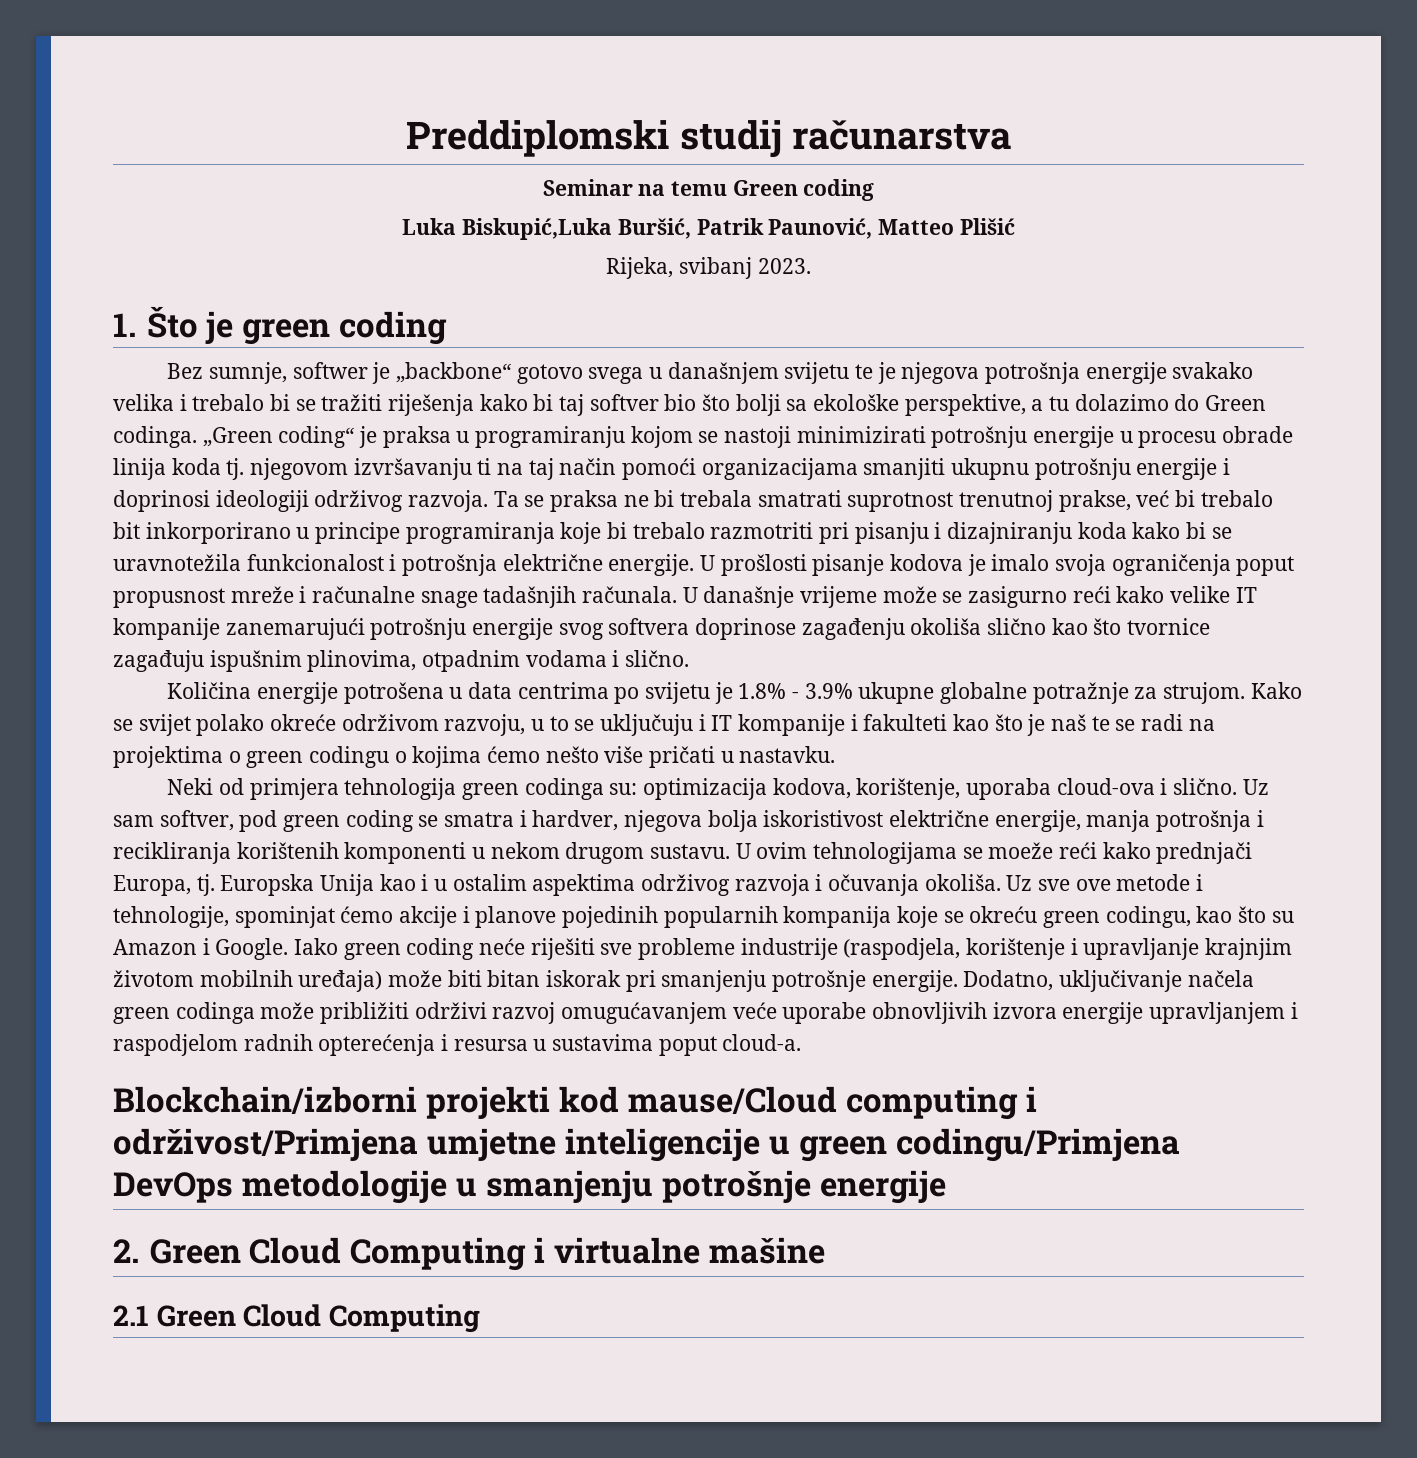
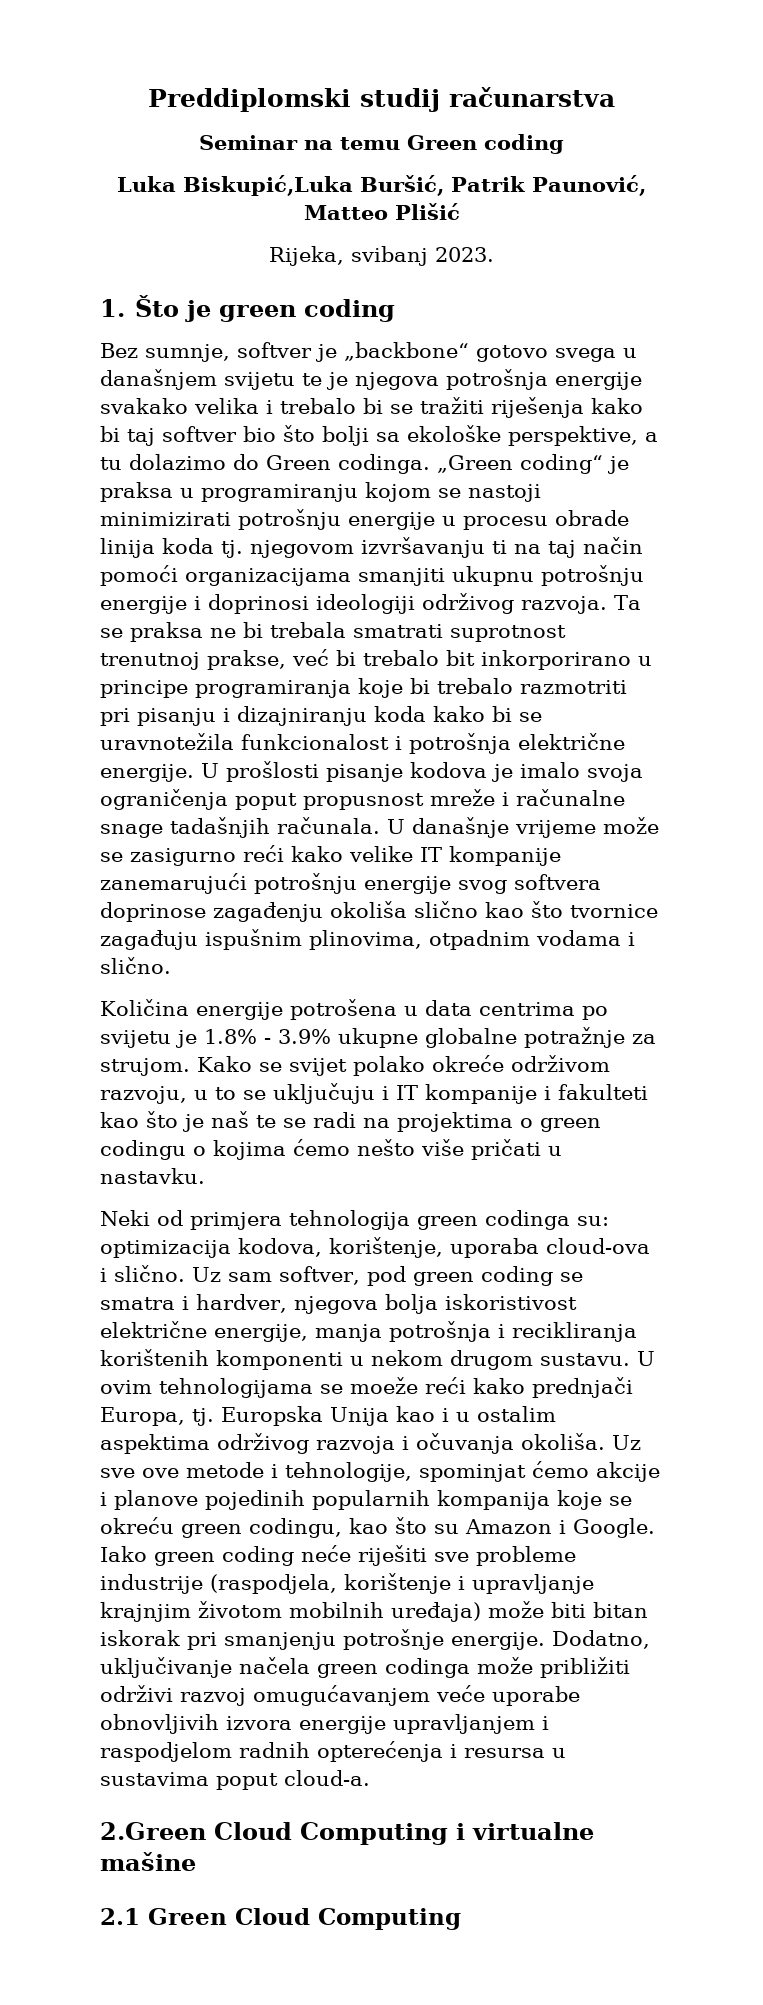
- Bez sumnje, softwer je „backbone“ gotovo svega u današnjem svijetu te je njegova potrošnja energije svakako velika i trebalo bi se tražiti riješenja kako bi taj softver bio što bolji sa ekološke perspektive, a tu dolazimo do Green codinga.
+ Bez sumnje, softver je „backbone“ gotovo svega u današnjem svijetu te je njegova potrošnja energije svakako velika i trebalo bi se tražiti riješenja kako bi taj softver bio što bolji sa ekološke perspektive, a tu dolazimo do Green codinga.
- Blockchain/izborni projekti kod mause/Cloud computing i održivost/Primjena umjetne inteligencije u green codingu/Primjena DevOps metodologije u smanjenju potrošnje energije
- 2. Green Cloud Computing i virtualne mašine
+ 2.Green Cloud Computing i virtualne mašine

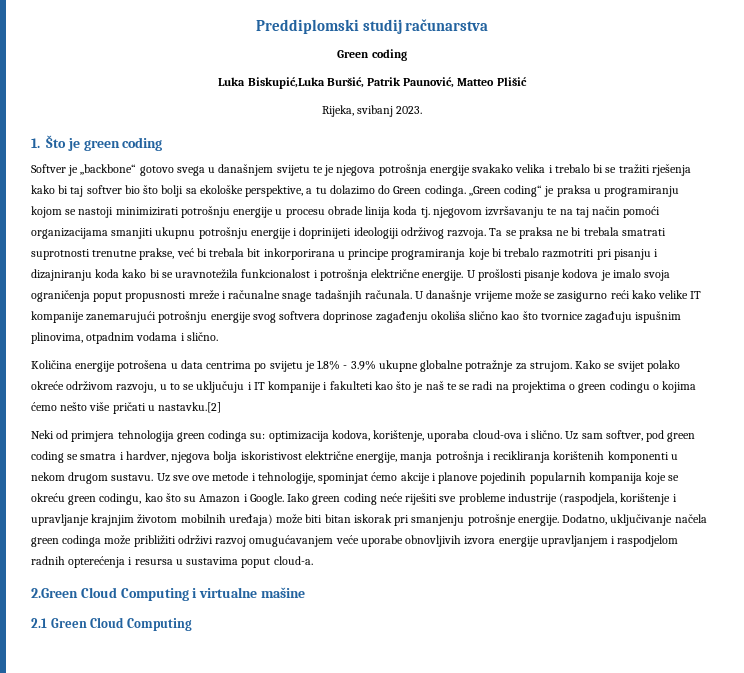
- Seminar na temu Green coding
+ Green coding
- Bez sumnje, softver je „backbone“ gotovo svega u današnjem svijetu te je njegova potrošnja energije svakako velika i trebalo bi se tražiti riješenja kako bi taj softver bio što bolji sa ekološke perspektive, a tu dolazimo do Green codinga.
+ Softver je „backbone“ gotovo svega u današnjem svijetu te je njegova potrošnja energije svakako velika i trebalo bi se tražiti rješenja kako bi taj softver bio što bolji sa ekološke perspektive, a tu dolazimo do Green codinga.
- „Green coding“ je praksa u programiranju kojom se nastoji minimizirati potrošnju energije u procesu obrade linija koda tj. njegovom izvršavanju ti na taj način pomoći organizacijama smanjiti ukupnu potrošnju energije i doprinosi ideologiji održivog razvoja.
+ „Green coding“ je praksa u programiranju kojom se nastoji minimizirati potrošnju energije u procesu obrade linija koda tj. njegovom izvršavanju te na taj način pomoći organizacijama smanjiti ukupnu potrošnju energije i doprinijeti ideologiji održivog razvoja.
- Ta se praksa ne bi trebala smatrati suprotnost trenutnoj prakse, već bi trebalo bit inkorporirano u principe programiranja koje bi trebalo razmotriti pri pisanju i dizajniranju koda kako bi se uravnotežila funkcionalost i potrošnja električne energije.
+ Ta se praksa ne bi trebala smatrati suprotnosti trenutne prakse, već bi trebala bit inkorporirana u principe programiranja koje bi trebalo razmotriti pri pisanju i dizajniranju koda kako bi se uravnotežila funkcionalost i potrošnja električne energije.
- U prošlosti pisanje kodova je imalo svoja ograničenja poput propusnost mreže i računalne snage tadašnjih računala.
+ U prošlosti pisanje kodova je imalo svoja ograničenja poput propusnosti mreže i računalne snage tadašnjih računala.
- Kako se svijet polako okreće održivom razvoju, u to se uključuju i IT kompanije i fakulteti kao što je naš te se radi na projektima o green codingu o kojima ćemo nešto više pričati u nastavku.
+ Kako se svijet polako okreće održivom razvoju, u to se uključuju i IT kompanije i fakulteti kao što je naš te se radi na projektima o green codingu o kojima ćemo nešto više pričati u nastavku.[2]
- U ovim tehnologijama se moeže reći kako prednjači Europa, tj. Europska Unija kao i u ostalim aspektima održivog razvoja i očuvanja okoliša.

